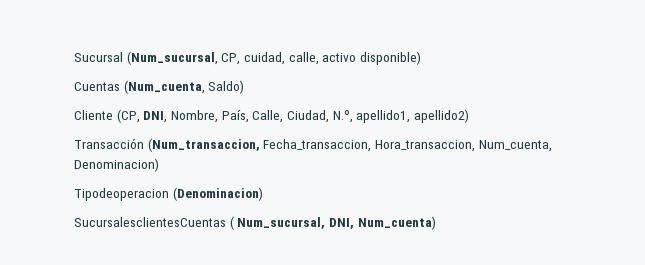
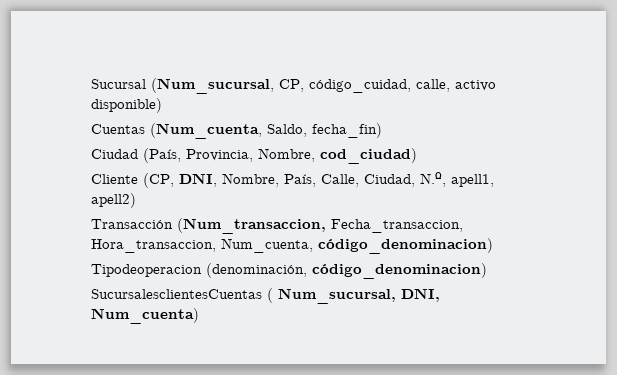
- Sucursal (Num_sucursal, CP, cuidad, calle, activo disponible)
+ Sucursal (Num_sucursal, CP, código_cuidad, calle, activo disponible)
- Cuentas (Num_cuenta, Saldo)
+ Cuentas (Num_cuenta, Saldo, fecha_fin)
+ Ciudad (País, Provincia, Nombre, cod_ciudad)
- Cliente (CP, DNI, Nombre, País, Calle, Ciudad, N.º, apellido1, apellido2)
+ Cliente (CP, DNI, Nombre, País, Calle, Ciudad, N.º, apell1, apell2)
- Transacción (Num_transaccion, Fecha_transaccion, Hora_transaccion, Num_cuenta, Denominacion)
+ Transacción (Num_transaccion, Fecha_transaccion, Hora_transaccion, Num_cuenta, código_denominacion)
- Tipodeoperacion (Denominacion)
+ Tipodeoperacion (denominación, código_denominacion)

